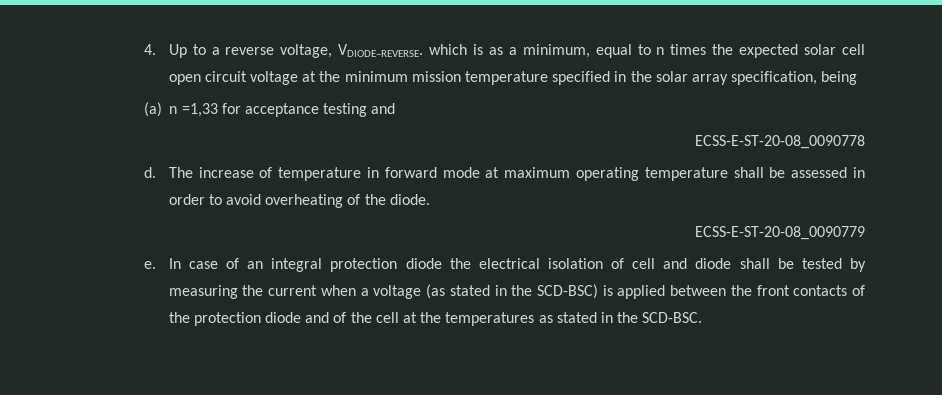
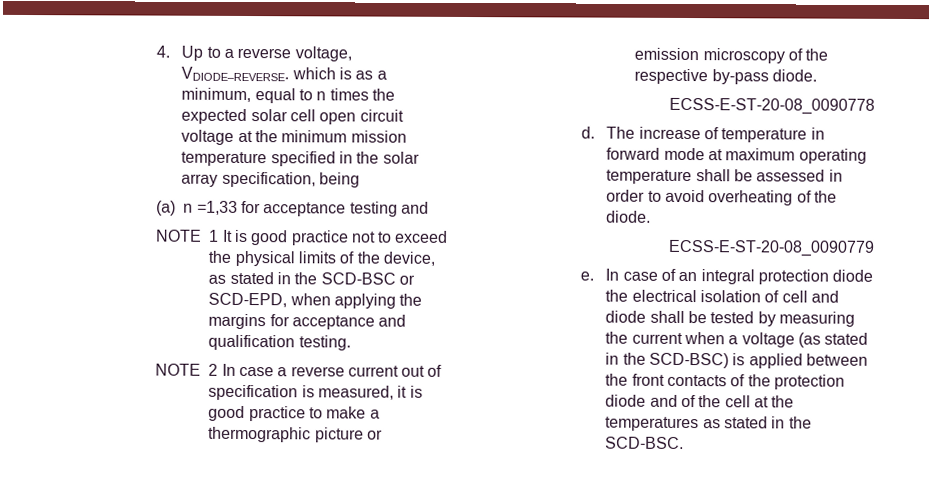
+ NOTE 1 It is good practice not to exceed the physical limits of the device, as stated in the SCD-BSC or SCD-EPD, when applying the margins for acceptance and qualification testing.
+ NOTE 2 In case a reverse current out of specification is measured, it is good practice to make a thermographic picture or emission microscopy of the respective by-pass diode.

